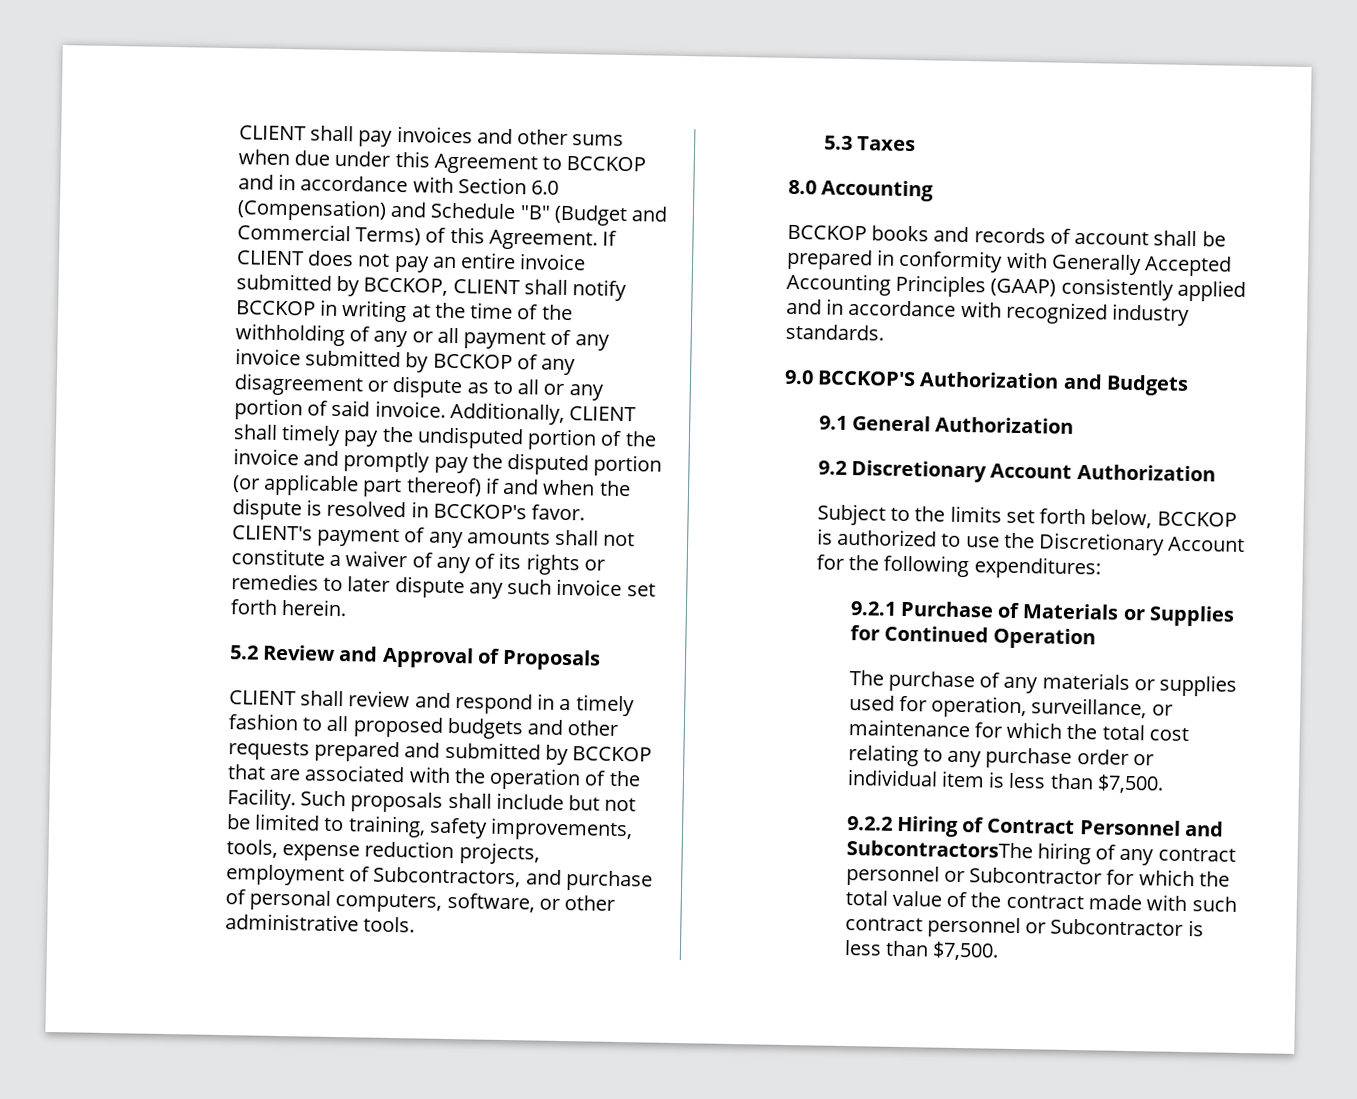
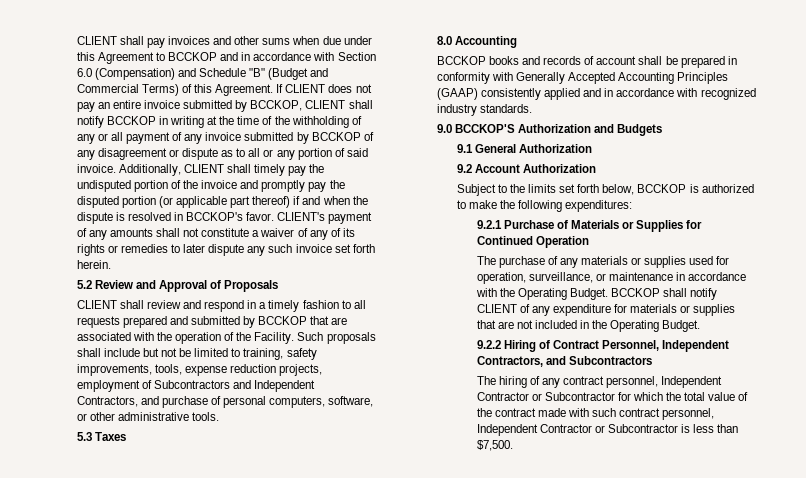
- CLIENT shall review and respond in a timely fashion to all proposed budgets and other requests prepared and submitted by BCCKOP that are associated with the operation of the Facility.
+ CLIENT shall review and respond in a timely fashion to all requests prepared and submitted by BCCKOP that are associated with the operation of the Facility.
- Such proposals shall include but not be limited to training, safety improvements, tools, expense reduction projects, employment of Subcontractors, and purchase of personal computers, software, or other administrative tools.
+ Such proposals shall include but not be limited to training, safety improvements, tools, expense reduction projects, employment of Subcontractors and Independent Contractors, and purchase of personal computers, software, or other administrative tools.
- 9.2 Discretionary Account Authorization
+ 9.2 Account Authorization
- Subject to the limits set forth below, BCCKOP is authorized to use the Discretionary Account for the following expenditures:
+ Subject to the limits set forth below, BCCKOP is authorized to make the following expenditures:
- The purchase of any materials or supplies used for operation, surveillance, or maintenance for which the total cost relating to any purchase order or individual item is less than $7,500.
- 9.2.2 Hiring of Contract Personnel and SubcontractorsThe hiring of any contract personnel or Subcontractor for which the total value of the contract made with such contract personnel or Subcontractor is less than $7,500.
+ The purchase of any materials or supplies used for operation, surveillance, or maintenance in accordance with the Operating Budget. BCCKOP shall notify CLIENT of any expenditure for materials or supplies that are not included in the Operating Budget.
+ 9.2.2 Hiring of Contract Personnel, Independent Contractors, and Subcontractors
+ The hiring of any contract personnel, Independent Contractor or Subcontractor for which the total value of the contract made with such contract personnel, Independent Contractor or Subcontractor is less than $7,500.

